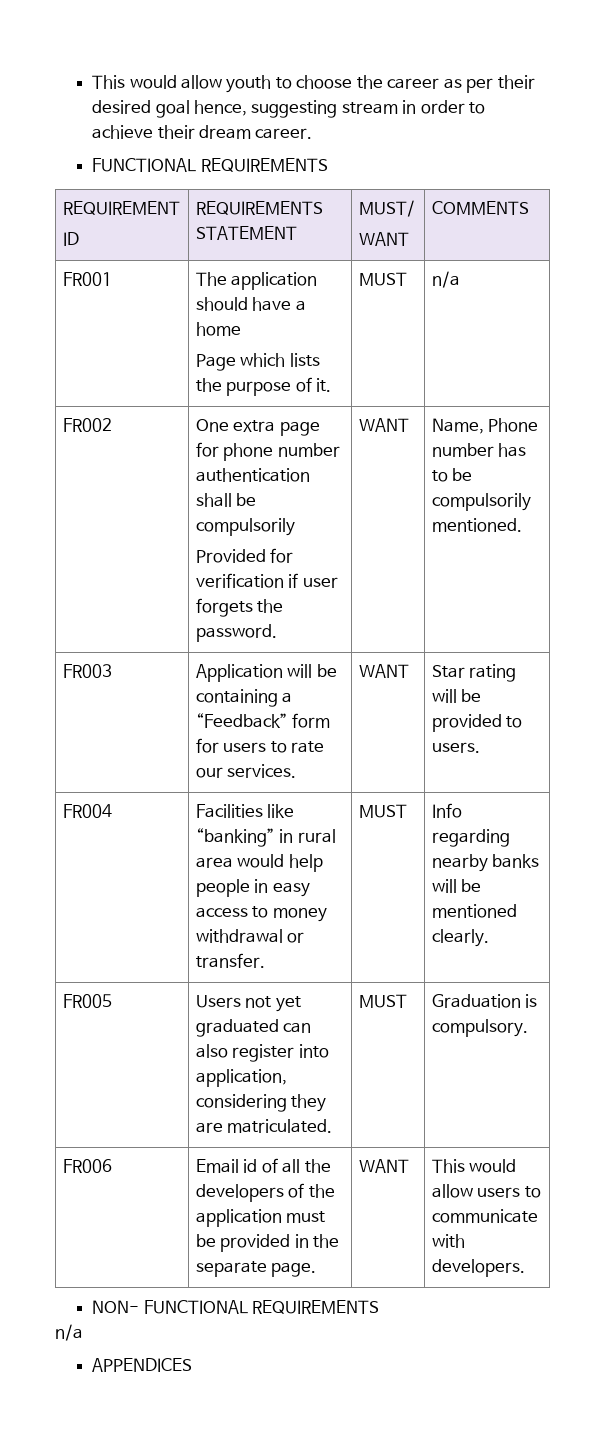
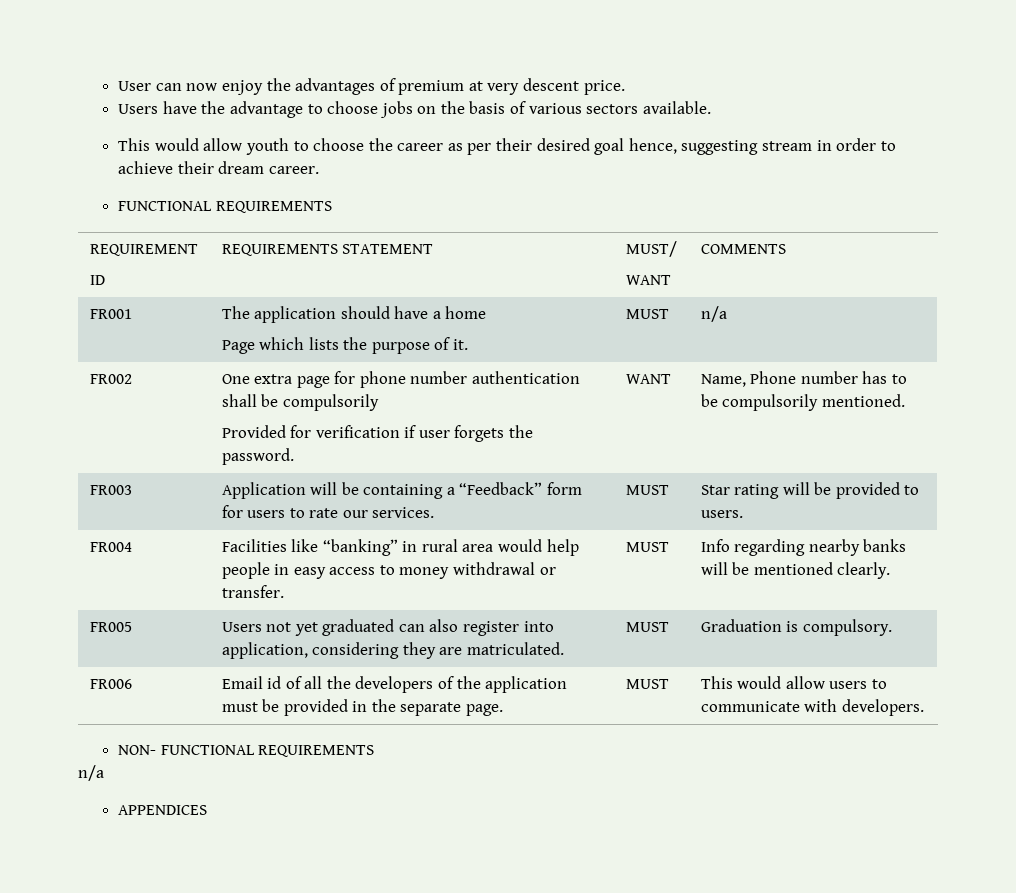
+ User can now enjoy the advantages of premium at very descent price.
+ Users have the advantage to choose jobs on the basis of various sectors available.
- FR003 | Application will be containing a “Feedback” form for users to rate our services. | WANT | Star rating will be provided to users.
+ FR003 | Application will be containing a “Feedback” form for users to rate our services. | MUST | Star rating will be provided to users.
- FR006 | Email id of all the developers of the application must be provided in the separate page. | WANT | This would allow users to communicate with developers.
+ FR006 | Email id of all the developers of the application must be provided in the separate page. | MUST | This would allow users to communicate with developers.

